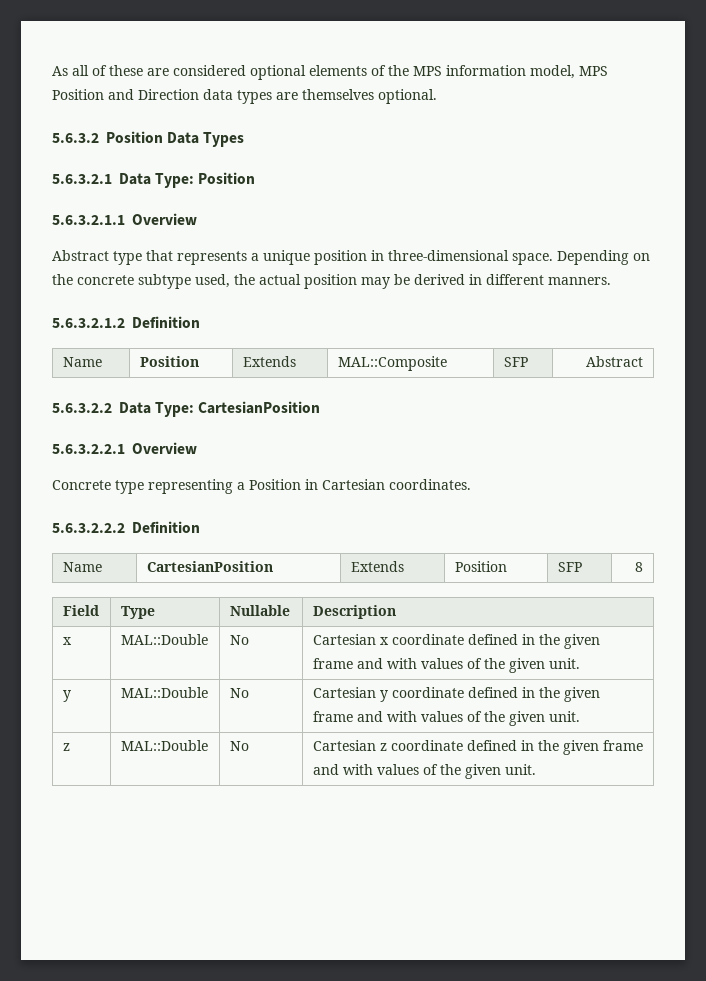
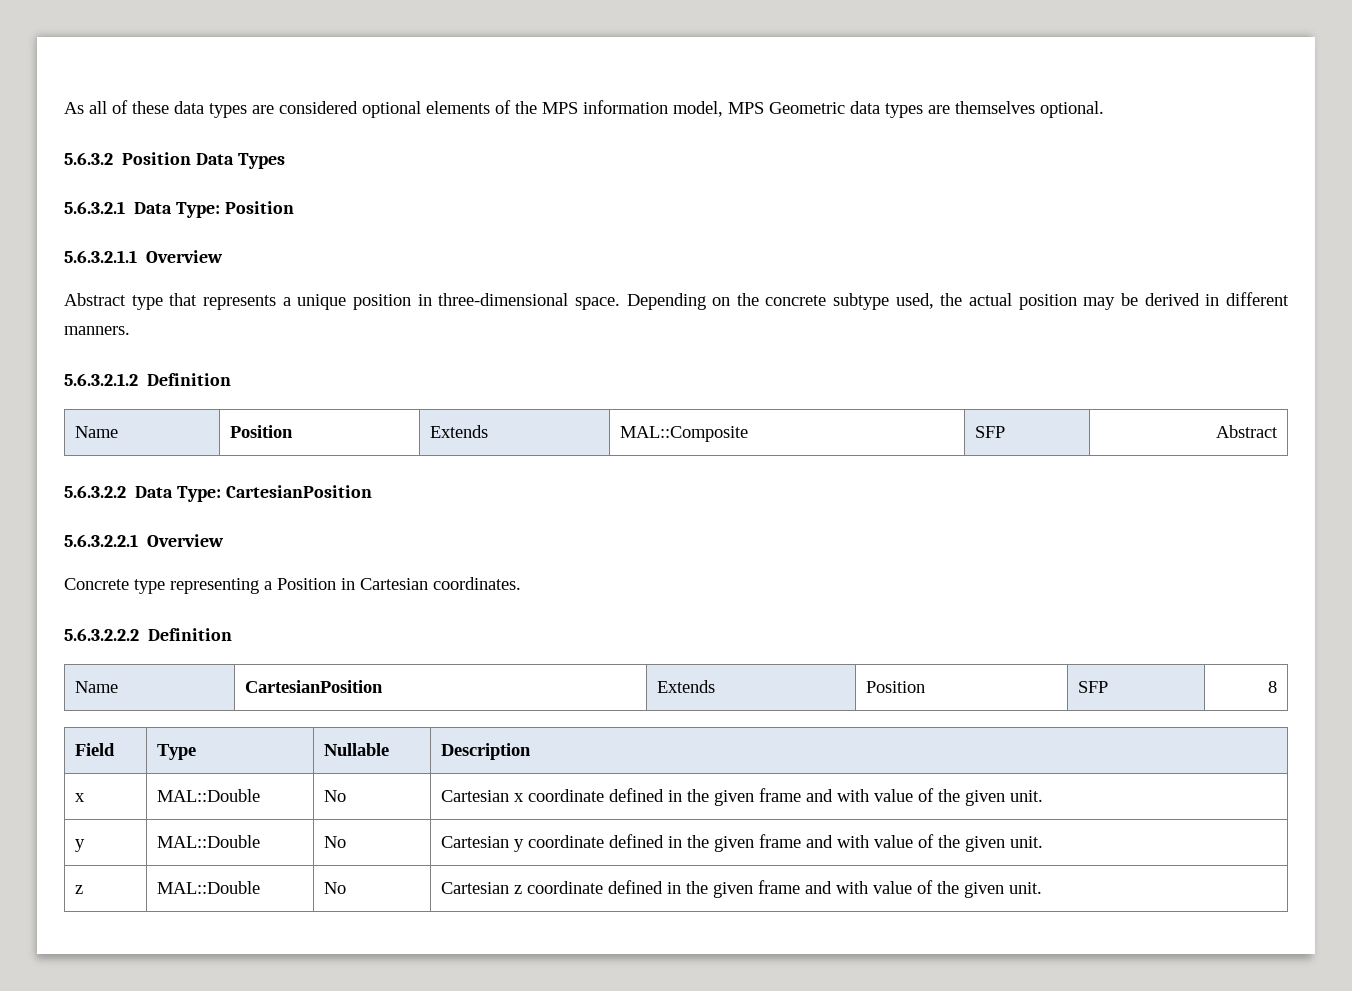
- As all of these are considered optional elements of the MPS information model, MPS Position and Direction data types are themselves optional.
+ As all of these data types are considered optional elements of the MPS information model, MPS Geometric data types are themselves optional.
- x | MAL::Double | No | Cartesian x coordinate defined in the given frame and with values of the given unit.
+ x | MAL::Double | No | Cartesian x coordinate defined in the given frame and with value of the given unit.
- y | MAL::Double | No | Cartesian y coordinate defined in the given frame and with values of the given unit.
+ y | MAL::Double | No | Cartesian y coordinate defined in the given frame and with value of the given unit.
- z | MAL::Double | No | Cartesian z coordinate defined in the given frame and with values of the given unit.
+ z | MAL::Double | No | Cartesian z coordinate defined in the given frame and with value of the given unit.

